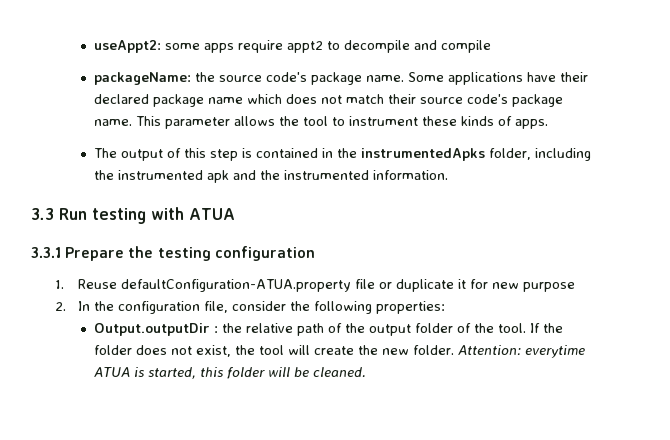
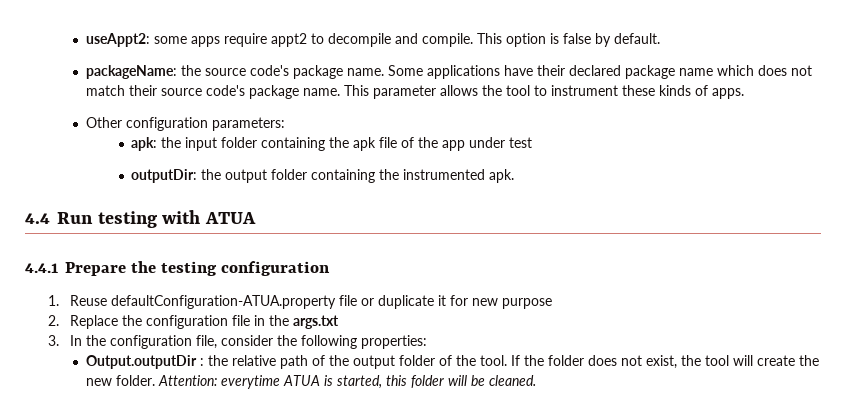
- useAppt2: some apps require appt2 to decompile and compile
+ useAppt2: some apps require appt2 to decompile and compile. This option is false by default.
- The output of this step is contained in the instrumentedApks folder, including the instrumented apk and the instrumented information.
- 3.3 Run testing with ATUA
+ Other configuration parameters:
+ apk: the input folder containing the apk file of the app under test
+ outputDir: the output folder containing the instrumented apk.
+ 4.4 Run testing with ATUA
- 3.3.1 Prepare the testing configuration
+ 4.4.1 Prepare the testing configuration
- 2. In the configuration file, consider the following properties:
+ 2. Replace the configuration file in the args.txt
+ 3. In the configuration file, consider the following properties:

